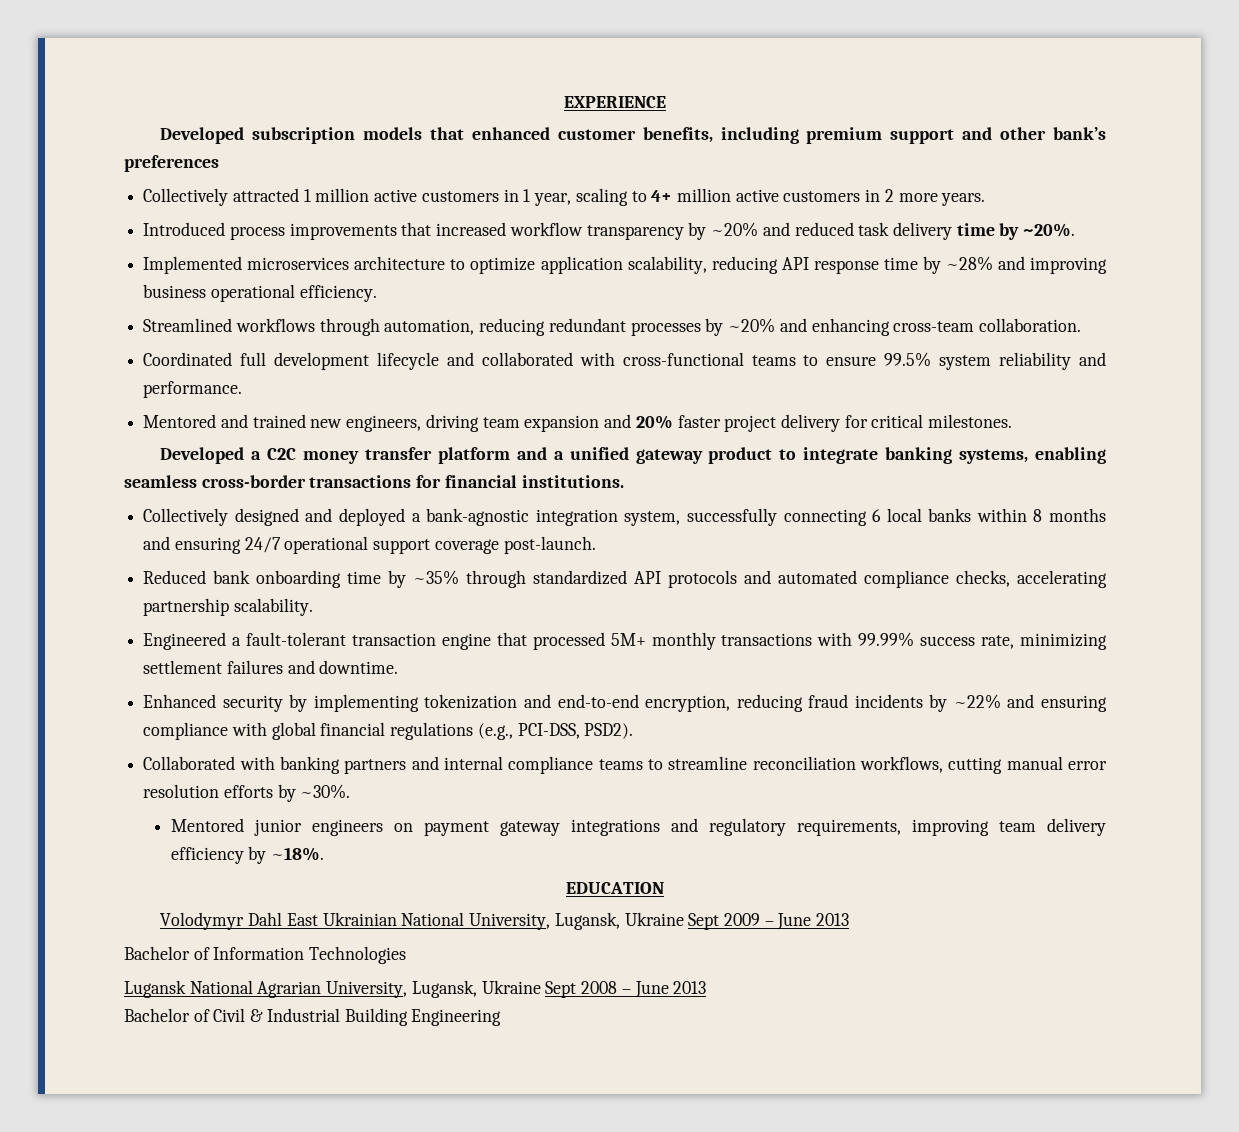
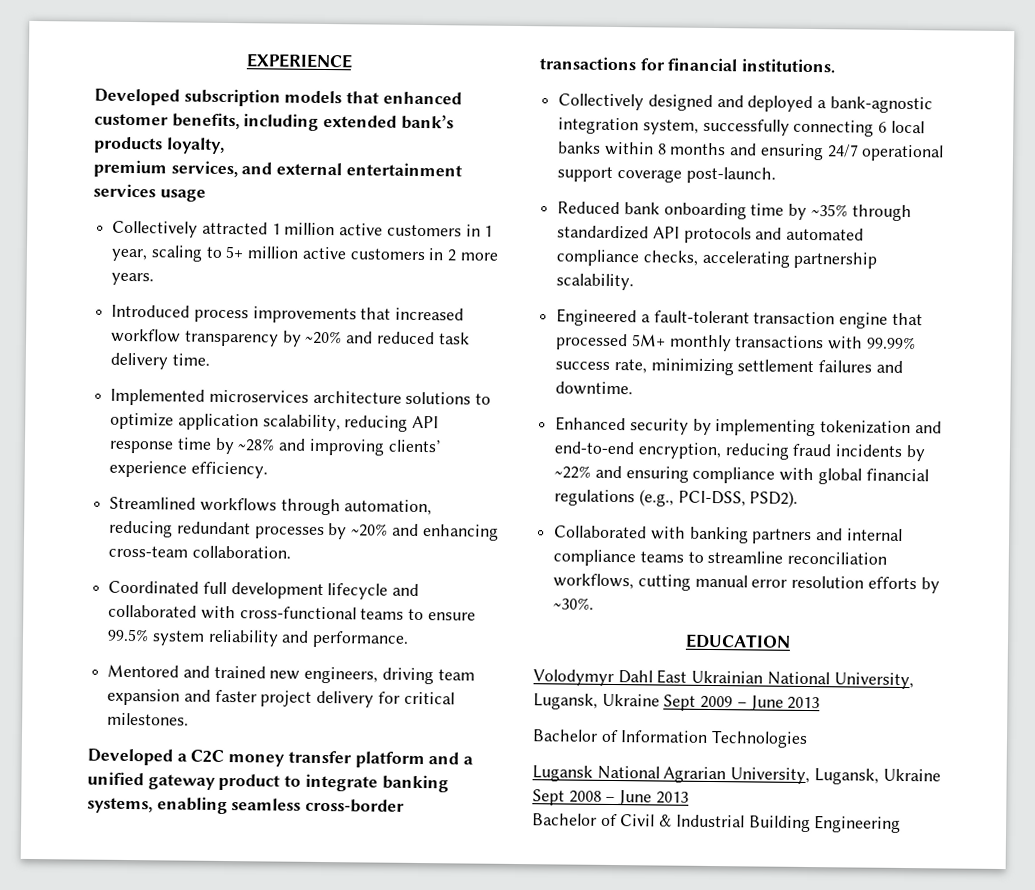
- Developed subscription models that enhanced customer benefits, including premium support and other bank’s preferences
+ Developed subscription models that enhanced customer benefits, including extended bank’s products loyalty,
+ premium services, and external entertainment services usage
- Collectively attracted 1 million active customers in 1 year, scaling to 4+ million active customers in 2 more years.
+ Collectively attracted 1 million active customers in 1 year, scaling to 5+ million active customers in 2 more years.
- Introduced process improvements that increased workflow transparency by ~20% and reduced task delivery time by ~20%.
+ Introduced process improvements that increased workflow transparency by ~20% and reduced task delivery time.
- Implemented microservices architecture to optimize application scalability, reducing API response time by ~28% and improving business operational efficiency.
+ Implemented microservices architecture solutions to optimize application scalability, reducing API response time by ~28% and improving clients’ experience efficiency.
- Mentored and trained new engineers, driving team expansion and 20% faster project delivery for critical milestones.
+ Mentored and trained new engineers, driving team expansion and faster project delivery for critical milestones.
- Mentored junior engineers on payment gateway integrations and regulatory requirements, improving team delivery efficiency by ~18%.

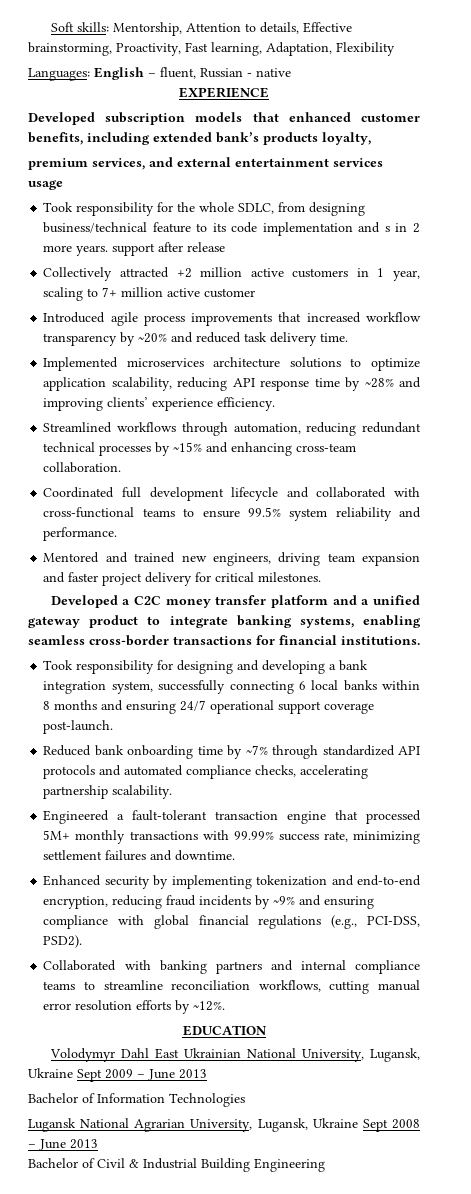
+ Soft skills: Mentorship, Attention to details, Effective brainstorming, Proactivity, Fast learning, Adaptation, Flexibility
+ Languages: English – fluent, Russian - native
+ Took responsibility for the whole SDLC, from designing business/technical feature to its code implementation and s in 2 more years. support after release
- Collectively attracted 1 million active customers in 1 year, scaling to 5+ million active customers in 2 more years.
+ Collectively attracted +2 million active customers in 1 year, scaling to 7+ million active customer
- Introduced process improvements that increased workflow transparency by ~20% and reduced task delivery time.
+ Introduced agile process improvements that increased workflow transparency by ~20% and reduced task delivery time.
- Streamlined workflows through automation, reducing redundant processes by ~20% and enhancing cross-team collaboration.
+ Streamlined workflows through automation, reducing redundant technical processes by ~15% and enhancing cross-team collaboration.
- Collectively designed and deployed a bank-agnostic integration system, successfully connecting 6 local banks within 8 months and ensuring 24/7 operational support coverage post-launch.
+ Took responsibility for designing and developing a bank integration system, successfully connecting 6 local banks within 8 months and ensuring 24/7 operational support coverage post-launch.
- Reduced bank onboarding time by ~35% through standardized API protocols and automated compliance checks, accelerating partnership scalability.
+ Reduced bank onboarding time by ~7% through standardized API protocols and automated compliance checks, accelerating partnership scalability.
- Enhanced security by implementing tokenization and end-to-end encryption, reducing fraud incidents by ~22% and ensuring compliance with global financial regulations (e.g., PCI-DSS, PSD2).
+ Enhanced security by implementing tokenization and end-to-end encryption, reducing fraud incidents by ~9% and ensuring compliance with global financial regulations (e.g., PCI-DSS, PSD2).
- Collaborated with banking partners and internal compliance teams to streamline reconciliation workflows, cutting manual error resolution efforts by ~30%.
+ Collaborated with banking partners and internal compliance teams to streamline reconciliation workflows, cutting manual error resolution efforts by ~12%.

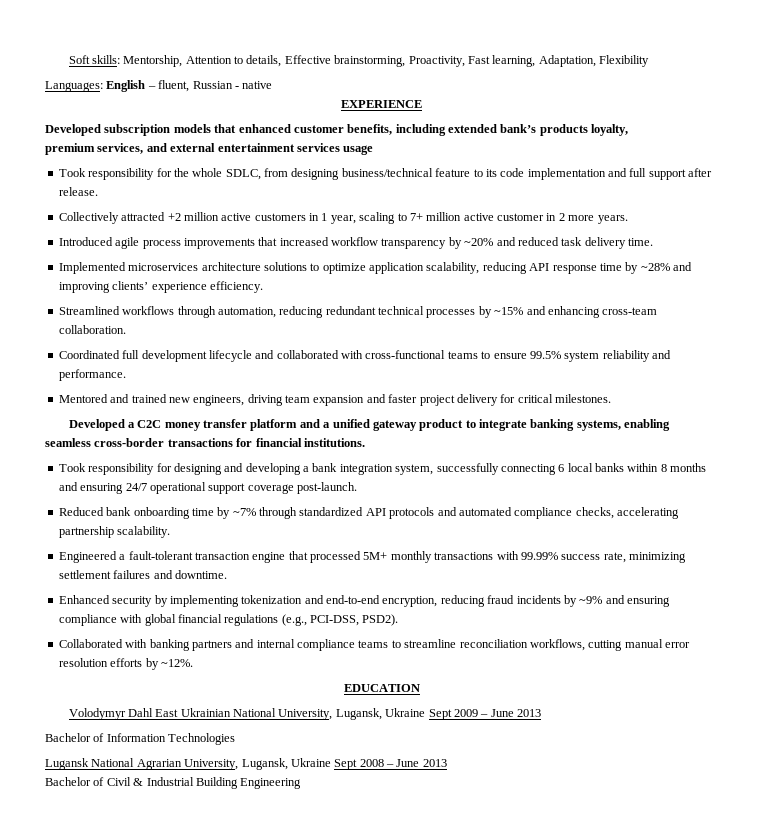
- Took responsibility for the whole SDLC, from designing business/technical feature to its code implementation and s in 2 more years. support after release
+ Took responsibility for the whole SDLC, from designing business/technical feature to its code implementation and full support after release.
- Collectively attracted +2 million active customers in 1 year, scaling to 7+ million active customer
+ Collectively attracted +2 million active customers in 1 year, scaling to 7+ million active customer in 2 more years.

